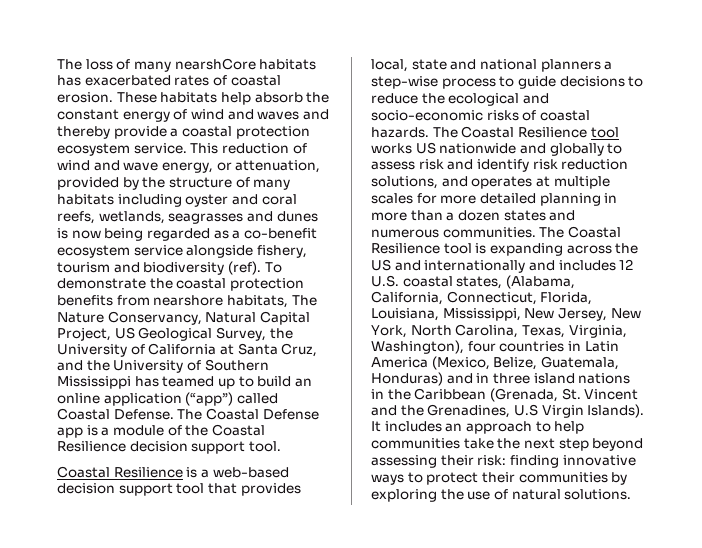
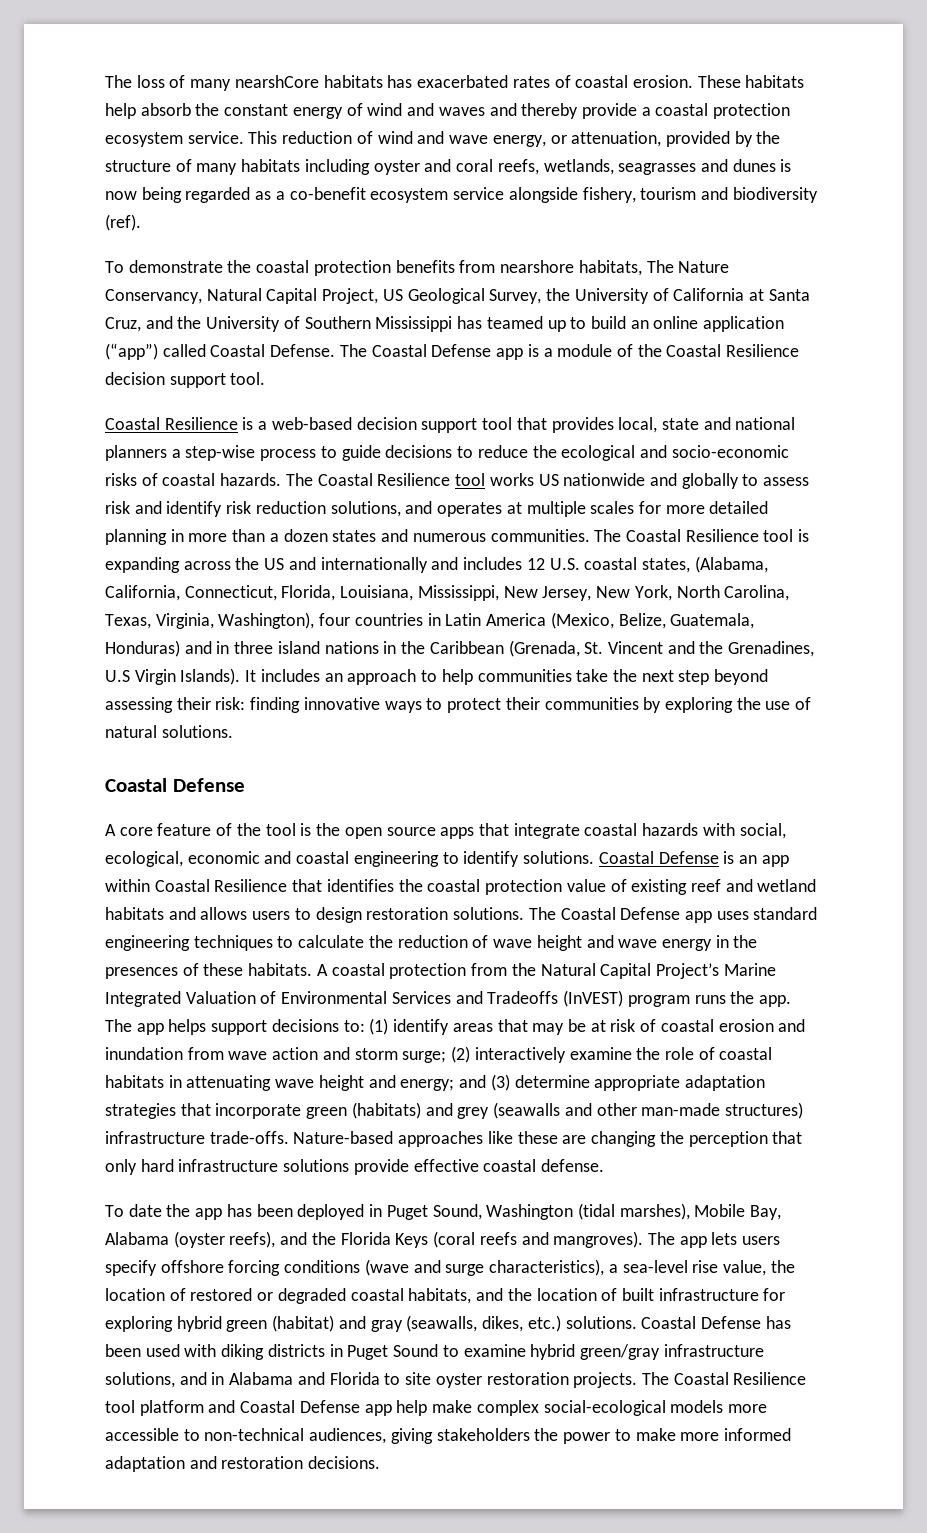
- This reduction of wind and wave energy, or attenuation, provided by the structure of many habitats including oyster and coral reefs, wetlands, seagrasses and dunes is now being regarded as a co-benefit ecosystem service alongside fishery, tourism and biodiversity (ref). To demonstrate the coastal protection benefits from nearshore habitats, The Nature Conservancy, Natural Capital Project, US Geological Survey, the University of California at Santa Cruz, and the University of Southern Mississippi has teamed up to build an online application (“app”) called Coastal Defense.
+ This reduction of wind and wave energy, or attenuation, provided by the structure of many habitats including oyster and coral reefs, wetlands, seagrasses and dunes is now being regarded as a co-benefit ecosystem service alongside fishery, tourism and biodiversity (ref).
+ To demonstrate the coastal protection benefits from nearshore habitats, The Nature Conservancy, Natural Capital Project, US Geological Survey, the University of California at Santa Cruz, and the University of Southern Mississippi has teamed up to build an online application (“app”) called Coastal Defense.
  It includes an approach to help communities take the next step beyond assessing their risk: finding innovative ways to protect their communities by exploring the use of natural solutions.
+ Coastal Defense
+ A core feature of the tool is the open source apps that integrate coastal hazards with social, ecological, economic and coastal engineering to identify solutions. Coastal Defense is an app within Coastal Resilience that identifies the coastal protection value of existing reef and wetland habitats and allows users to design restoration solutions. The Coastal Defense app uses standard engineering techniques to calculate the reduction of wave height and wave energy in the presences of these habitats. A coastal protection from the Natural Capital Project’s Marine Integrated Valuation of Environmental Services and Tradeoffs (InVEST) program runs the app. The app helps support decisions to: (1) identify areas that may be at risk of coastal erosion and inundation from wave action and storm surge; (2) interactively examine the role of coastal habitats in attenuating wave height and energy; and (3) determine appropriate adaptation strategies that incorporate green (habitats) and grey (seawalls and other man-made structures) infrastructure trade-offs. Nature-based approaches like these are changing the perception that only hard infrastructure solutions provide effective coastal defense.
+ To date the app has been deployed in Puget Sound, Washington (tidal marshes), Mobile Bay, Alabama (oyster reefs), and the Florida Keys (coral reefs and mangroves). The app lets users specify offshore forcing conditions (wave and surge characteristics), a sea-level rise value, the location of restored or degraded coastal habitats, and the location of built infrastructure for exploring hybrid green (habitat) and gray (seawalls, dikes, etc.) solutions. Coastal Defense has been used with diking districts in Puget Sound to examine hybrid green/gray infrastructure solutions, and in Alabama and Florida to site oyster restoration projects. The Coastal Resilience tool platform and Coastal Defense app help make complex social-ecological models more accessible to non-technical audiences, giving stakeholders the power to make more informed adaptation and restoration decisions.

